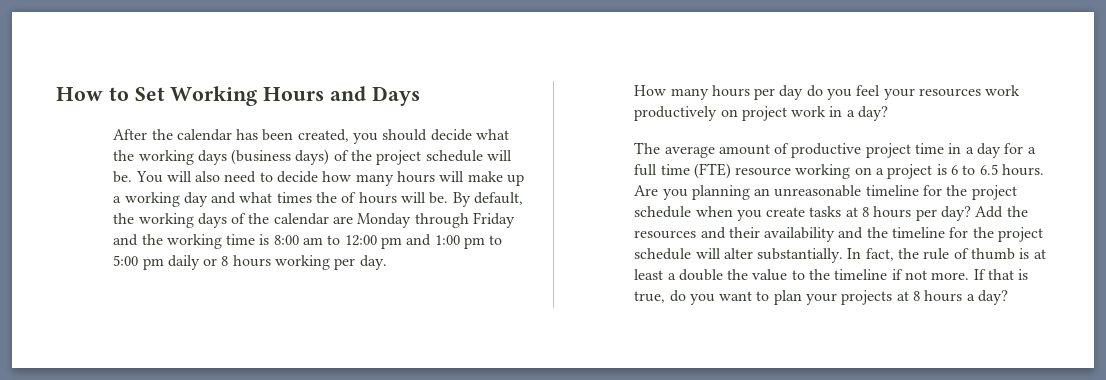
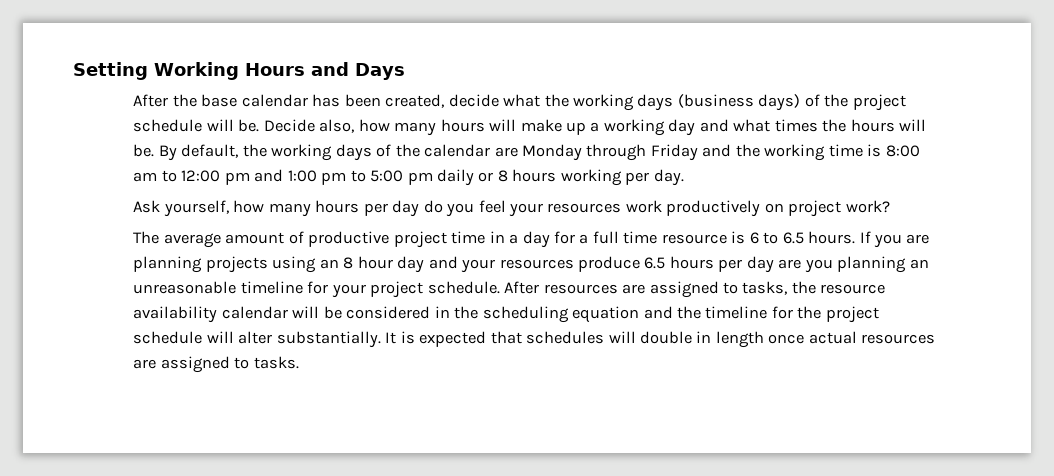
- How to Set Working Hours and Days
+ Setting Working Hours and Days
- After the calendar has been created, you should decide what the working days (business days) of the project schedule will be.
+ After the base calendar has been created, decide what the working days (business days) of the project schedule will be.
- You will also need to decide how many hours will make up a working day and what times the of hours will be.
+ Decide also, how many hours will make up a working day and what times the hours will be.
- How many hours per day do you feel your resources work productively on project work in a day?
+ Ask yourself, how many hours per day do you feel your resources work productively on project work?
- The average amount of productive project time in a day for a full time (FTE) resource working on a project is 6 to 6.5 hours.
+ The average amount of productive project time in a day for a full time resource is 6 to 6.5 hours.
- Are you planning an unreasonable timeline for the project schedule when you create tasks at 8 hours per day? Add the resources and their availability and the timeline for the project schedule will alter substantially.
+ If you are planning projects using an 8 hour day and your resources produce 6.5 hours per day are you planning an unreasonable timeline for your project schedule. After resources are assigned to tasks, the resource availability calendar will be considered in the scheduling equation and the timeline for the project schedule will alter substantially.
- In fact, the rule of thumb is at least a double the value to the timeline if not more. If that is true, do you want to plan your projects at 8 hours a day?
+ It is expected that schedules will double in length once actual resources are assigned to tasks.

